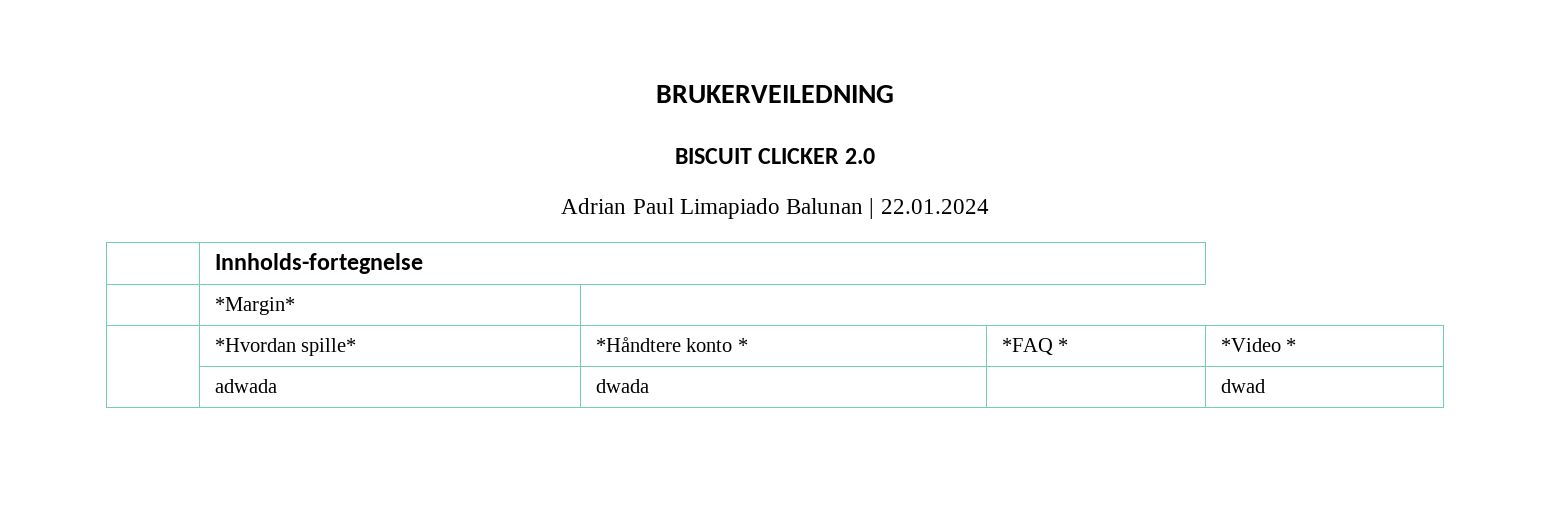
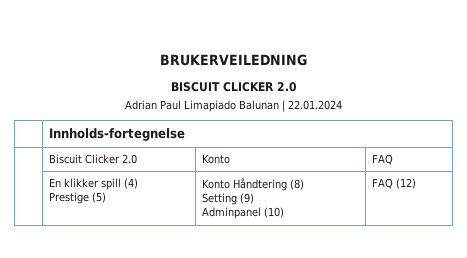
- | *Margin*
- | *Hvordan spille* | *Håndtere konto * | *FAQ * | *Video *
- | adwada | dwada | | dwad
+ | Biscuit Clicker 2.0 | Konto | FAQ
+ | En klikker spill (4)
+ Prestige (5) | Konto Håndtering (8)
+ Setting (9)
+ Adminpanel (10) | FAQ (12)

